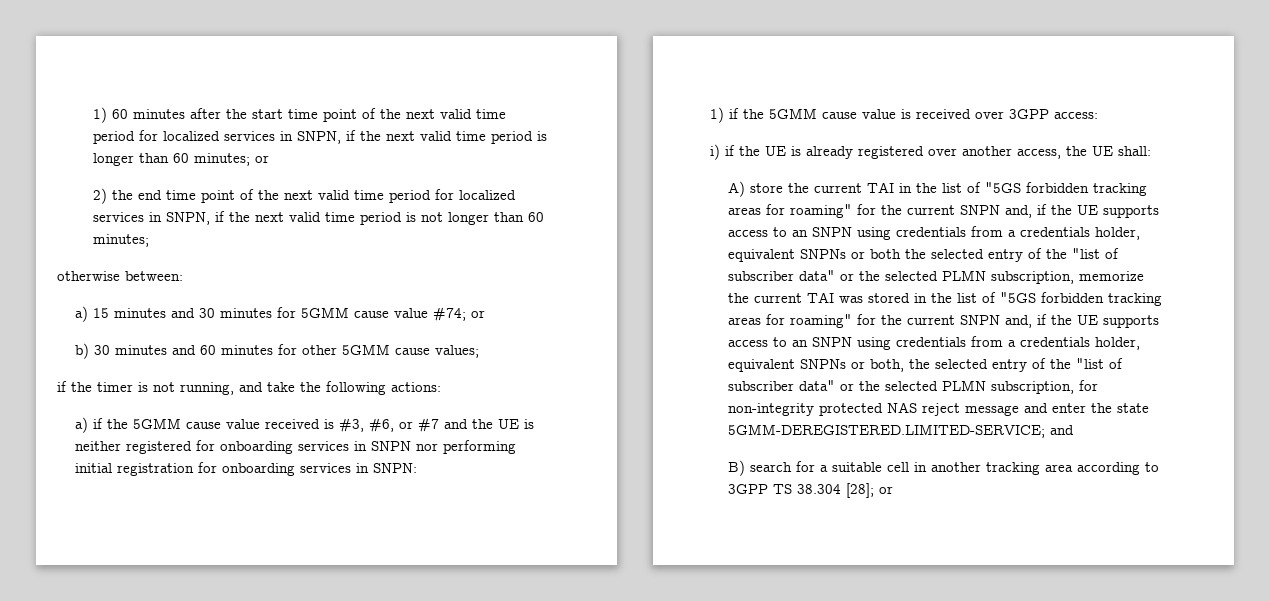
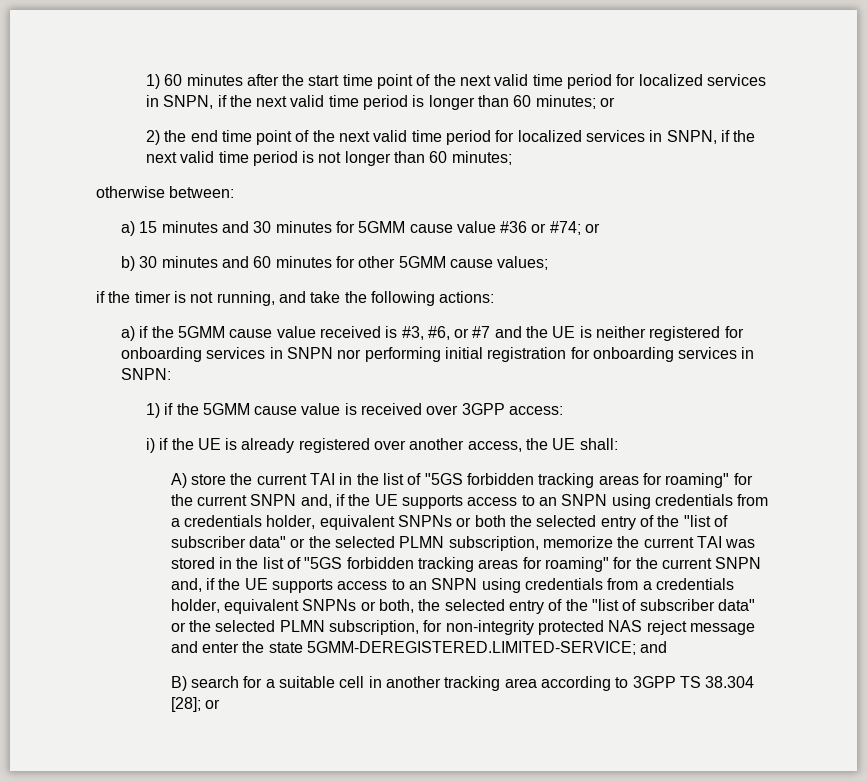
- a) 15 minutes and 30 minutes for 5GMM cause value #74; or
+ a) 15 minutes and 30 minutes for 5GMM cause value #36 or #74; or

